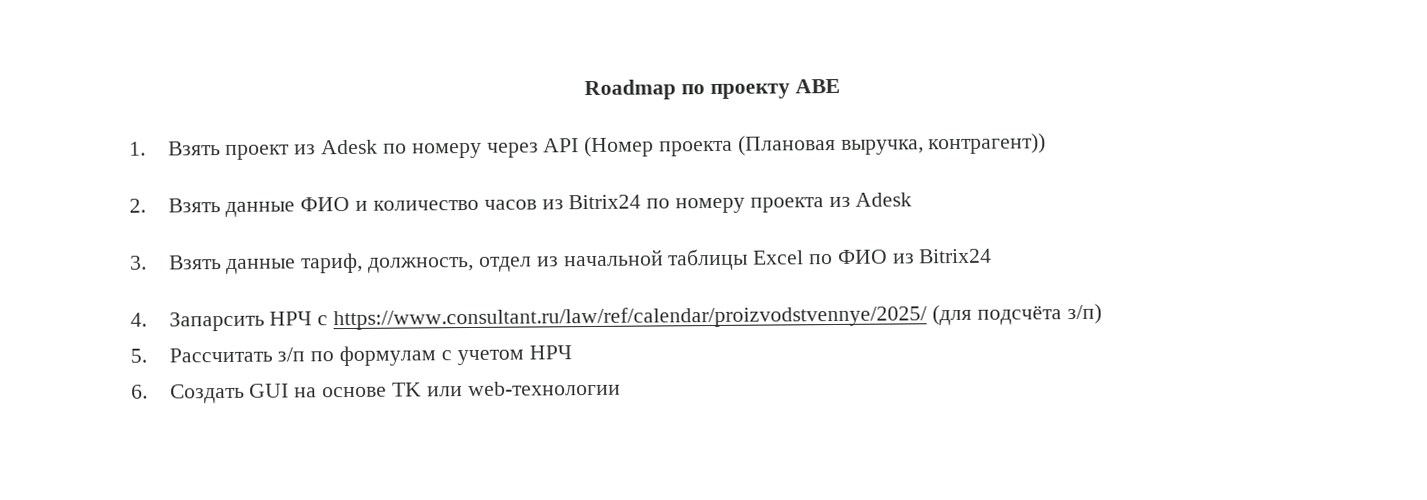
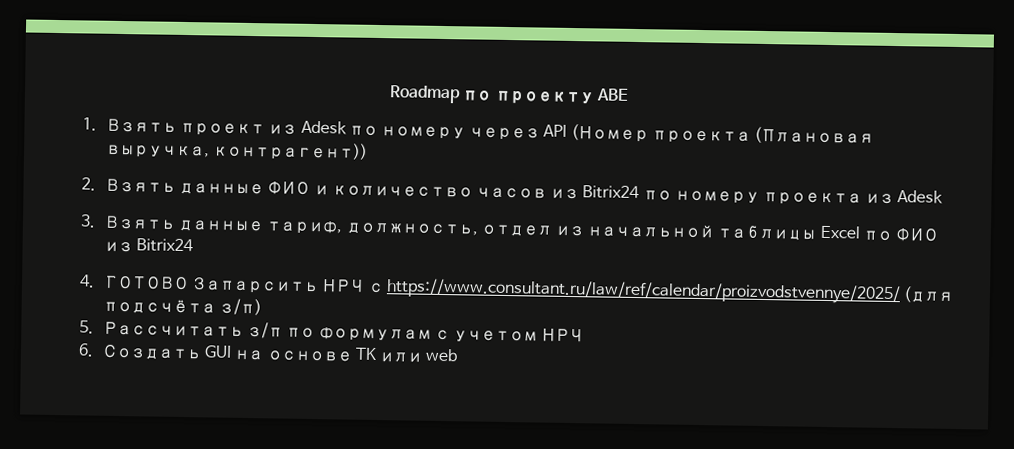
- 4. Запарсить НРЧ с https://www.consultant.ru/law/ref/calendar/proizvodstvennye/2025/ (для подсчёта з/п)
+ 4. ГОТОВО Запарсить НРЧ с https://www.consultant.ru/law/ref/calendar/proizvodstvennye/2025/ (для подсчёта з/п)
- 6. Создать GUI на основе TK или web-технологии
+ 6. Создать GUI на основе TK или web

